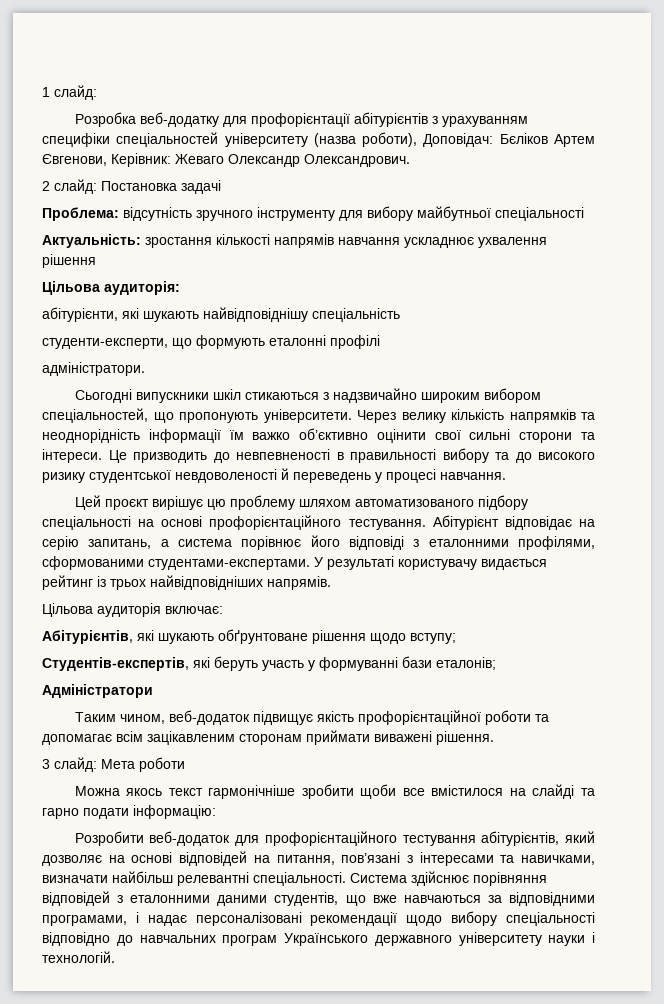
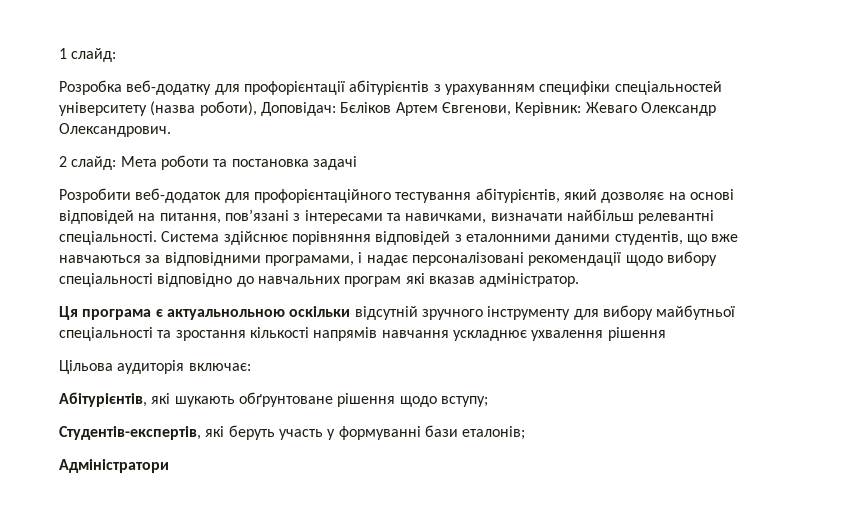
- 2 слайд: Постановка задачі
- Проблема: відсутність зручного інструменту для вибору майбутньої спеціальності
- Актуальність: зростання кількості напрямів навчання ускладнює ухвалення рішення
- Цільова аудиторія:
- абітурієнти, які шукають найвідповіднішу спеціальність
- студенти-експерти, що формують еталонні профілі
- адміністратори.
- Сьогодні випускники шкіл стикаються з надзвичайно широким вибором спеціальностей, що пропонують університети. Через велику кількість напрямків та неоднорідність інформації їм важко об’єктивно оцінити свої сильні сторони та інтереси. Це призводить до невпевненості в правильності вибору та до високого ризику студентської невдоволеності й переведень у процесі навчання.
- Цей проєкт вирішує цю проблему шляхом автоматизованого підбору спеціальності на основі профорієнтаційного тестування. Абітурієнт відповідає на серію запитань, а система порівнює його відповіді з еталонними профілями, сформованими студентами-експертами. У результаті користувачу видається рейтинг із трьох найвідповідніших напрямів.
- Цільова аудиторія включає:
- Абітурієнтів, які шукають обґрунтоване рішення щодо вступу;
- Студентів-експертів, які беруть участь у формуванні бази еталонів;
- Адміністратори
- Таким чином, веб-додаток підвищує якість профорієнтаційної роботи та допомагає всім зацікавленим сторонам приймати виважені рішення.
- 3 слайд: Мета роботи
- Можна якось текст гармонічніше зробити щоби все вмістилося на слайді та гарно подати інформацію:
+ 2 слайд: Мета роботи та постановка задачі
- Система здійснює порівняння відповідей з еталонними даними студентів, що вже навчаються за відповідними програмами, і надає персоналізовані рекомендації щодо вибору спеціальності відповідно до навчальних програм Українського державного університету науки і технологій.
+ Система здійснює порівняння відповідей з еталонними даними студентів, що вже навчаються за відповідними програмами, і надає персоналізовані рекомендації щодо вибору спеціальності відповідно до навчальних програм які вказав адміністратор.
+ Ця програма є актуальнольною оскільки відсутній зручного інструменту для вибору майбутньої спеціальності та зростання кількості напрямів навчання ускладнює ухвалення рішення
+ Цільова аудиторія включає:
+ Абітурієнтів, які шукають обґрунтоване рішення щодо вступу;
+ Студентів-експертів, які беруть участь у формуванні бази еталонів;
+ Адміністратори

